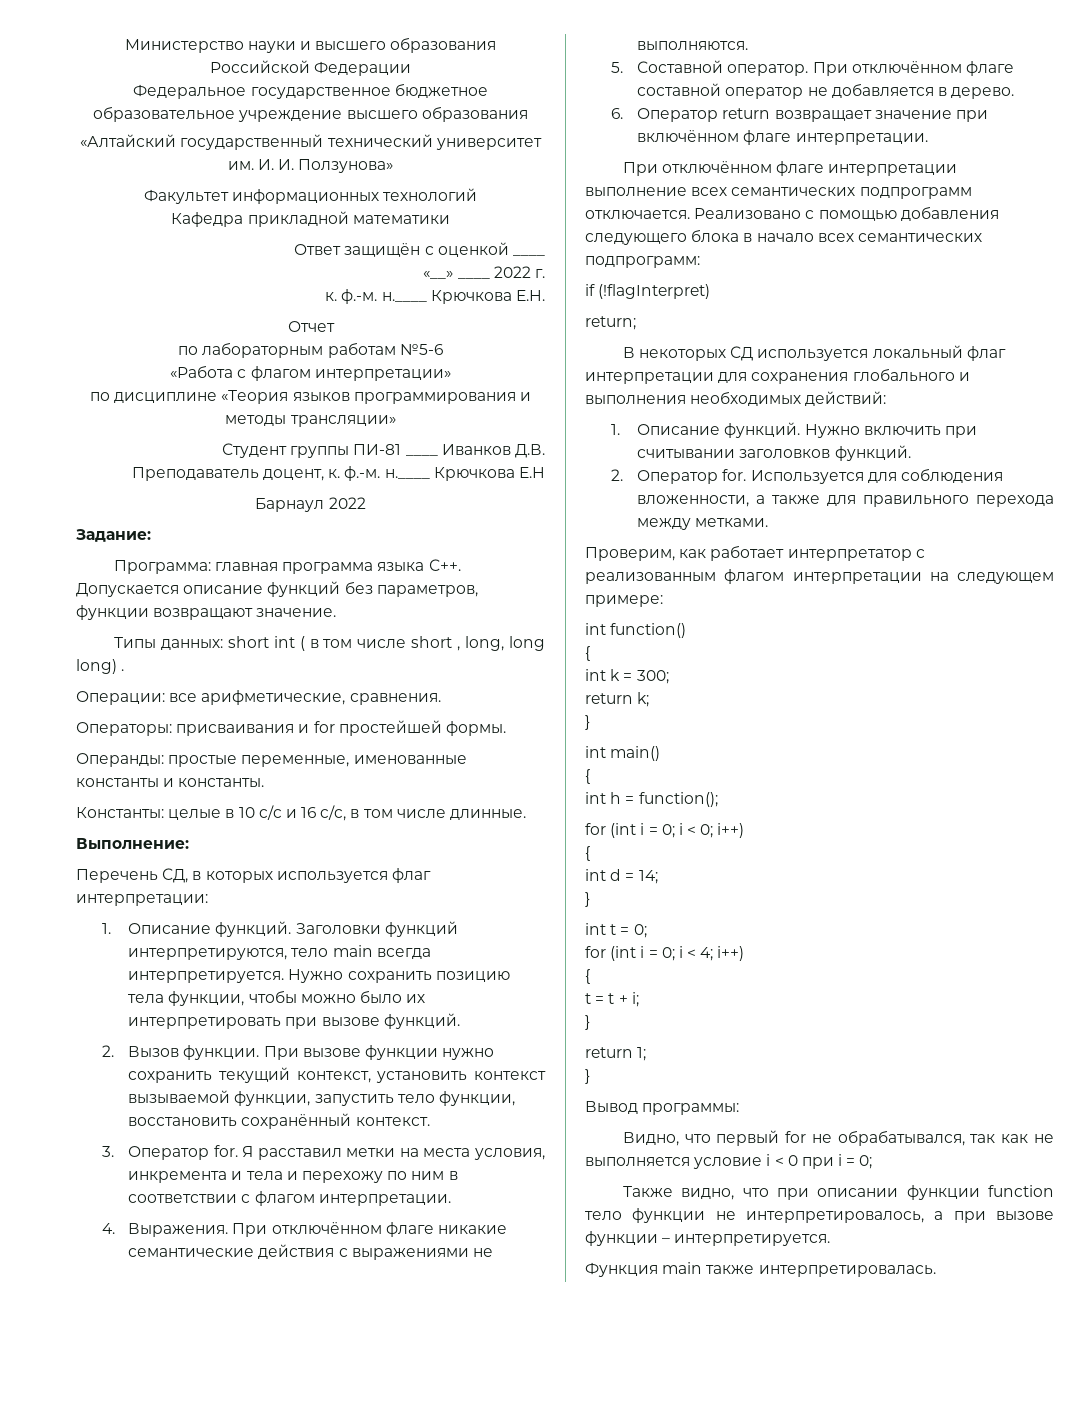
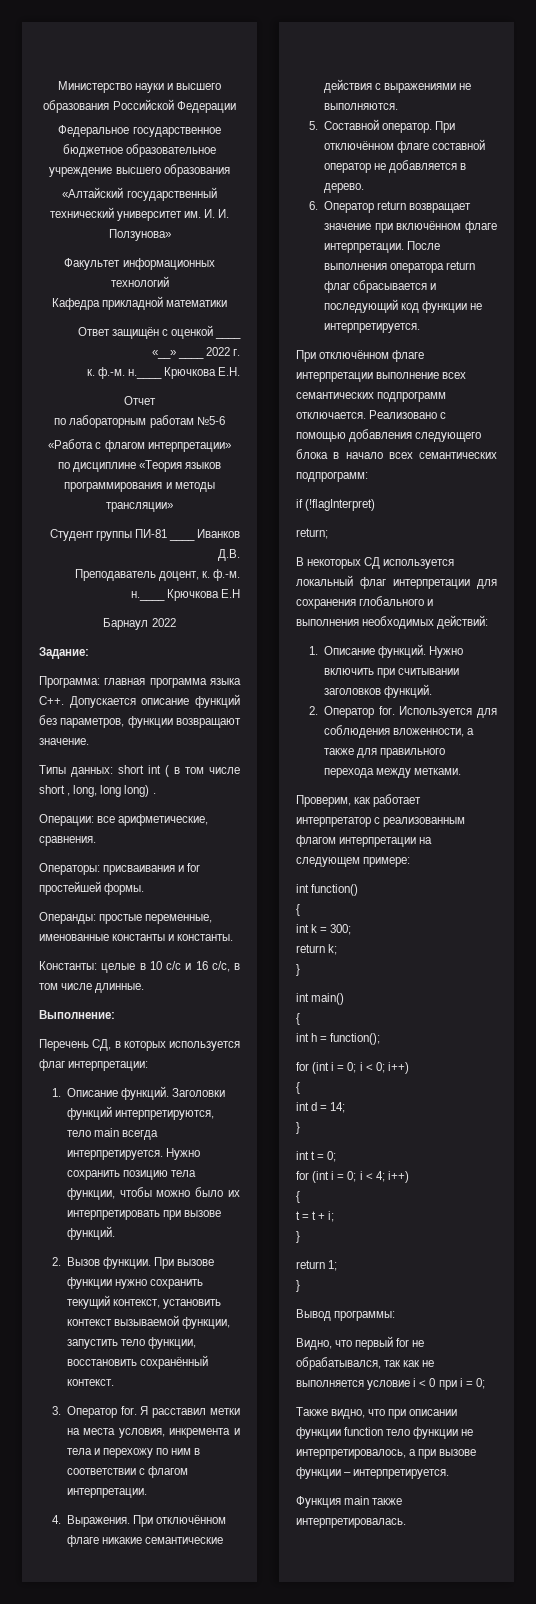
+ После выполнения оператора return флаг сбрасывается и последующий код функции не интерпретируется.

